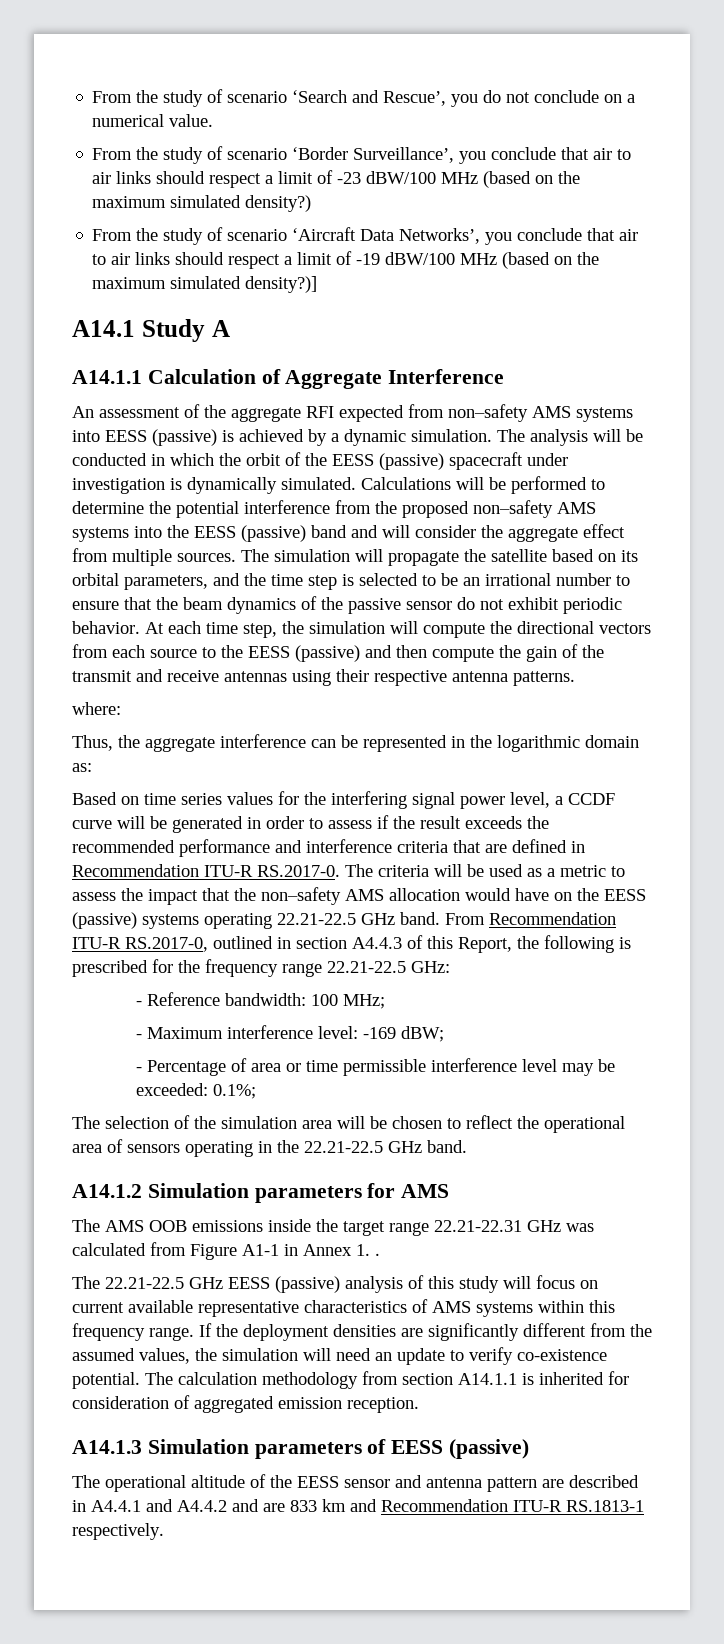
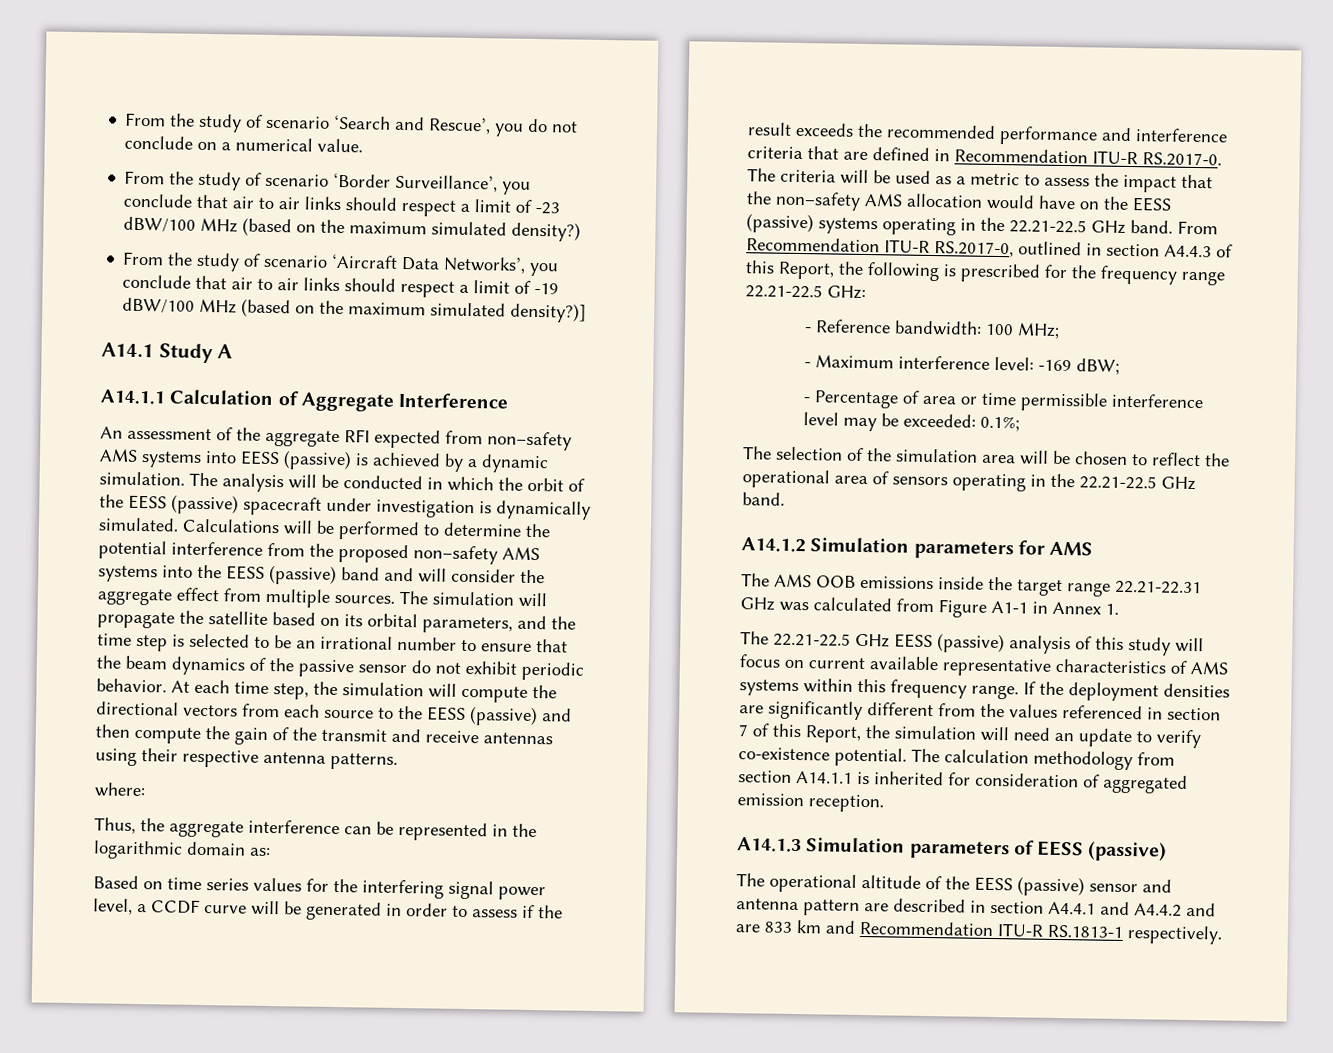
- Based on time series values for the interfering signal power level, a CCDF curve will be generated in order to assess if the result exceeds the recommended performance and interference criteria that are defined in Recommendation ITU-R RS.2017-0. The criteria will be used as a metric to assess the impact that the non–safety AMS allocation would have on the EESS (passive) systems operating 22.21-22.5 GHz band.
+ Based on time series values for the interfering signal power level, a CCDF curve will be generated in order to assess if the result exceeds the recommended performance and interference criteria that are defined in Recommendation ITU-R RS.2017-0. The criteria will be used as a metric to assess the impact that the non–safety AMS allocation would have on the EESS (passive) systems operating in the 22.21-22.5 GHz band.
- The AMS OOB emissions inside the target range 22.21-22.31 GHz was calculated from Figure A1-1 in Annex 1. .
+ The AMS OOB emissions inside the target range 22.21-22.31 GHz was calculated from Figure A1-1 in Annex 1.
- If the deployment densities are significantly different from the assumed values, the simulation will need an update to verify co-existence potential.
+ If the deployment densities are significantly different from the values referenced in section 7 of this Report, the simulation will need an update to verify co-existence potential.
- The operational altitude of the EESS sensor and antenna pattern are described in A4.4.1 and A4.4.2 and are 833 km and Recommendation ITU-R RS.1813-1 respectively.
+ The operational altitude of the EESS (passive) sensor and antenna pattern are described in section A4.4.1 and A4.4.2 and are 833 km and Recommendation ITU-R RS.1813-1 respectively.

